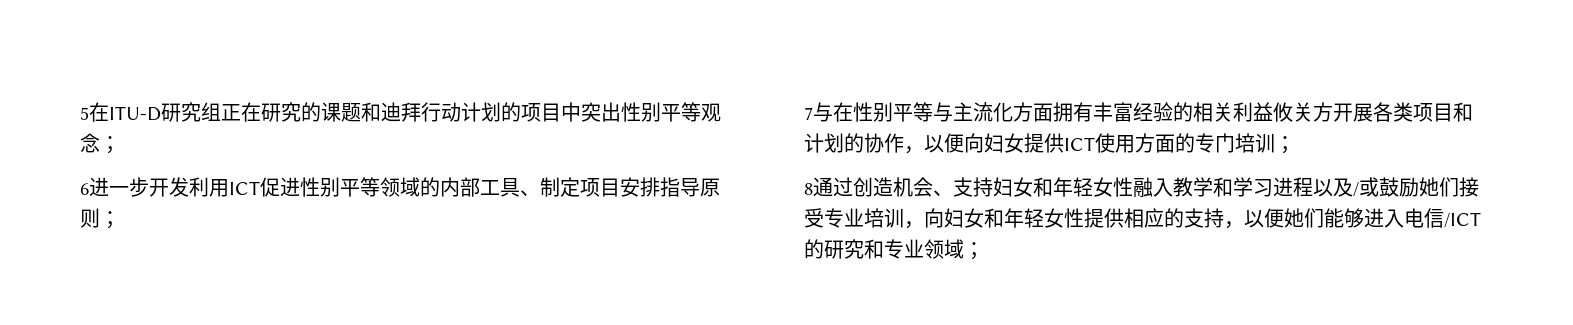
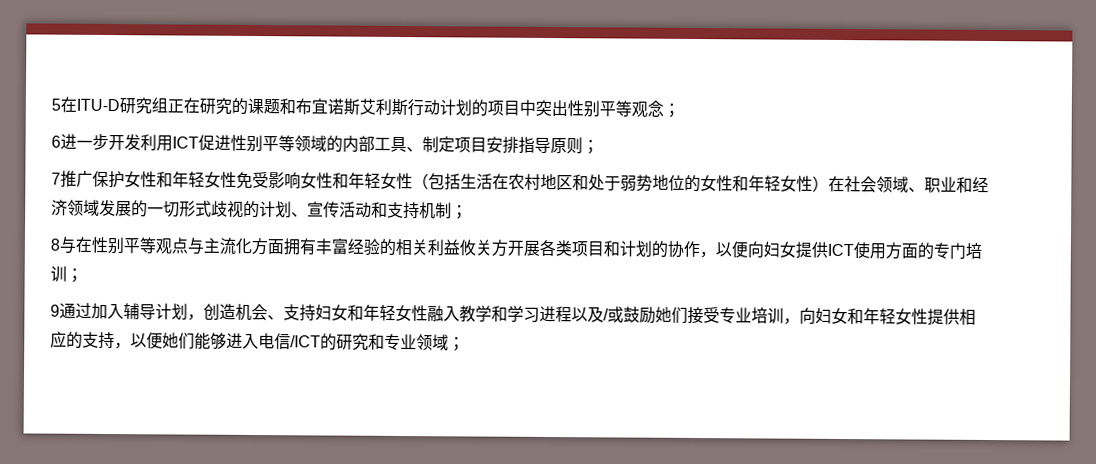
- 5在ITU-D研究组正在研究的课题和迪拜行动计划的项目中突出性别平等观念；
+ 5在ITU-D研究组正在研究的课题和布宜诺斯艾利斯行动计划的项目中突出性别平等观念；
- 7与在性别平等与主流化方面拥有丰富经验的相关利益攸关方开展各类项目和计划的协作，以便向妇女提供ICT使用方面的专门培训；
+ 7推广保护女性和年轻女性免受影响女性和年轻女性（包括生活在农村地区和处于弱势地位的女性和年轻女性）在社会领域、职业和经济领域发展的一切形式歧视的计划、宣传活动和支持机制；
+ 8与在性别平等观点与主流化方面拥有丰富经验的相关利益攸关方开展各类项目和计划的协作，以便向妇女提供ICT使用方面的专门培训；
- 8通过创造机会、支持妇女和年轻女性融入教学和学习进程以及/或鼓励她们接受专业培训，向妇女和年轻女性提供相应的支持，以便她们能够进入电信/ICT的研究和专业领域；
+ 9通过加入辅导计划，创造机会、支持妇女和年轻女性融入教学和学习进程以及/或鼓励她们接受专业培训，向妇女和年轻女性提供相应的支持，以便她们能够进入电信/ICT的研究和专业领域；

